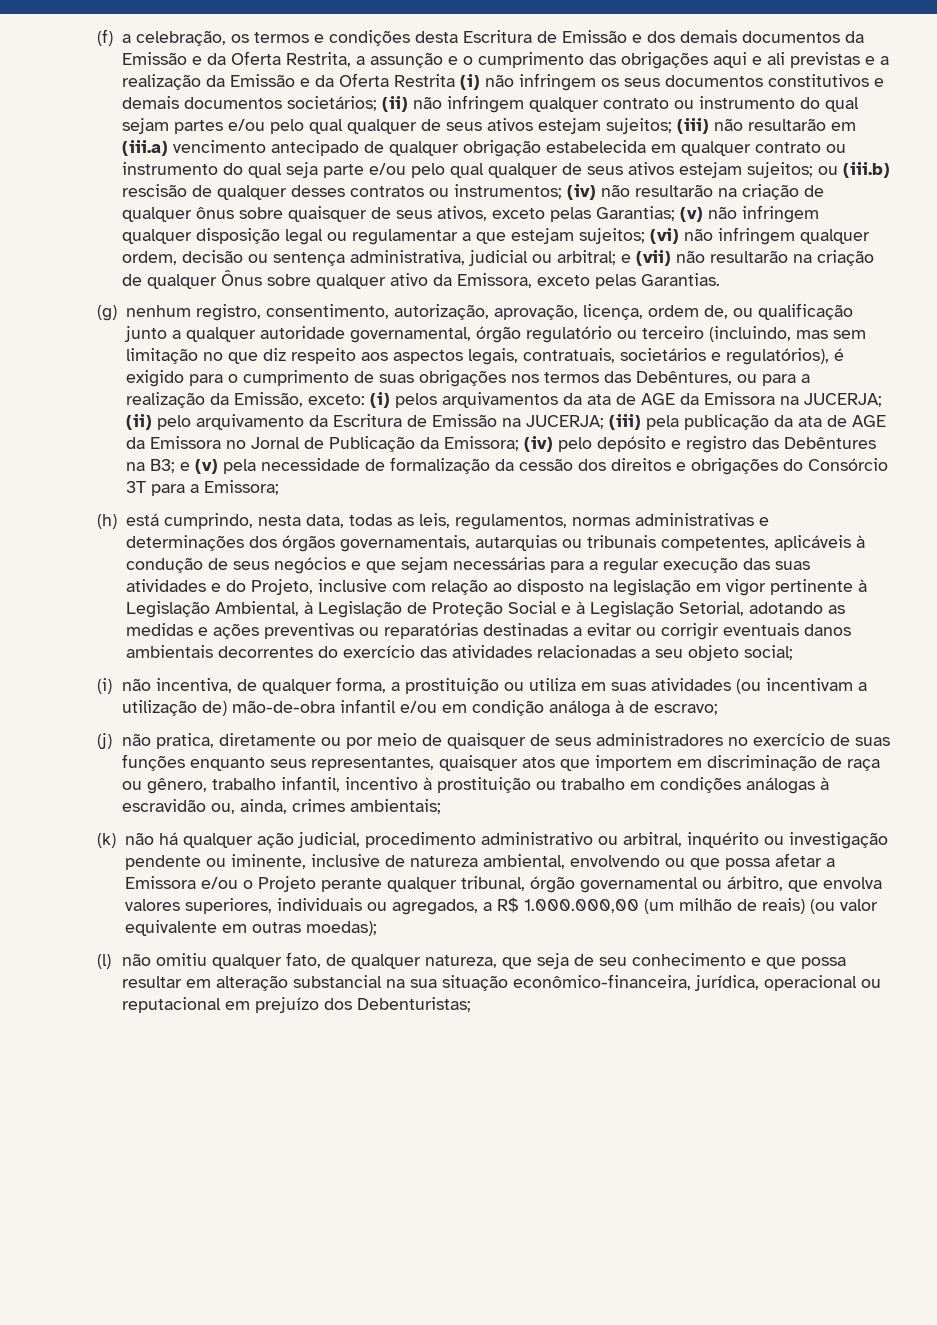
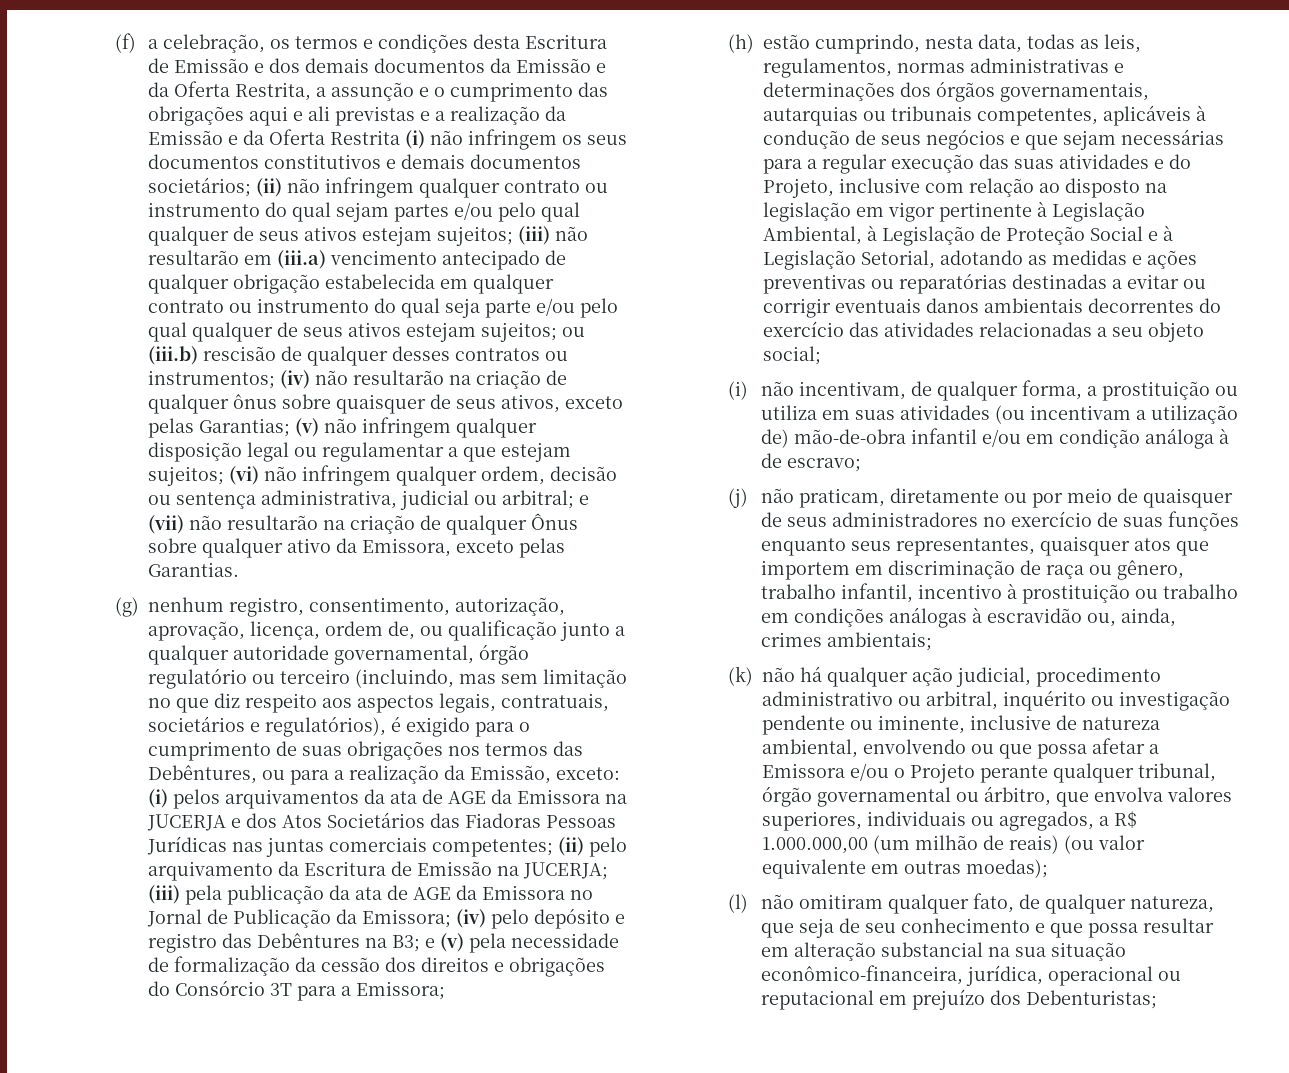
- (i) pelos arquivamentos da ata de AGE da Emissora na JUCERJA;
+ (i) pelos arquivamentos da ata de AGE da Emissora na JUCERJA e dos Atos Societários das Fiadoras Pessoas Jurídicas nas juntas comerciais competentes;
- (h) está cumprindo, nesta data, todas as leis, regulamentos, normas administrativas e determinações dos órgãos governamentais, autarquias ou tribunais competentes, aplicáveis à condução de seus negócios e que sejam necessárias para a regular execução das suas atividades e do Projeto, inclusive com relação ao disposto na legislação em vigor pertinente à Legislação Ambiental, à Legislação de Proteção Social e à Legislação Setorial, adotando as medidas e ações preventivas ou reparatórias destinadas a evitar ou corrigir eventuais danos ambientais decorrentes do exercício das atividades relacionadas a seu objeto social;
+ (h) estão cumprindo, nesta data, todas as leis, regulamentos, normas administrativas e determinações dos órgãos governamentais, autarquias ou tribunais competentes, aplicáveis à condução de seus negócios e que sejam necessárias para a regular execução das suas atividades e do Projeto, inclusive com relação ao disposto na legislação em vigor pertinente à Legislação Ambiental, à Legislação de Proteção Social e à Legislação Setorial, adotando as medidas e ações preventivas ou reparatórias destinadas a evitar ou corrigir eventuais danos ambientais decorrentes do exercício das atividades relacionadas a seu objeto social;
- (i) não incentiva, de qualquer forma, a prostituição ou utiliza em suas atividades (ou incentivam a utilização de) mão-de-obra infantil e/ou em condição análoga à de escravo;
+ (i) não incentivam, de qualquer forma, a prostituição ou utiliza em suas atividades (ou incentivam a utilização de) mão-de-obra infantil e/ou em condição análoga à de escravo;
- (j) não pratica, diretamente ou por meio de quaisquer de seus administradores no exercício de suas funções enquanto seus representantes, quaisquer atos que importem em discriminação de raça ou gênero, trabalho infantil, incentivo à prostituição ou trabalho em condições análogas à escravidão ou, ainda, crimes ambientais;
+ (j) não praticam, diretamente ou por meio de quaisquer de seus administradores no exercício de suas funções enquanto seus representantes, quaisquer atos que importem em discriminação de raça ou gênero, trabalho infantil, incentivo à prostituição ou trabalho em condições análogas à escravidão ou, ainda, crimes ambientais;
- (l) não omitiu qualquer fato, de qualquer natureza, que seja de seu conhecimento e que possa resultar em alteração substancial na sua situação econômico-financeira, jurídica, operacional ou reputacional em prejuízo dos Debenturistas;
+ (l) não omitiram qualquer fato, de qualquer natureza, que seja de seu conhecimento e que possa resultar em alteração substancial na sua situação econômico-financeira, jurídica, operacional ou reputacional em prejuízo dos Debenturistas;

